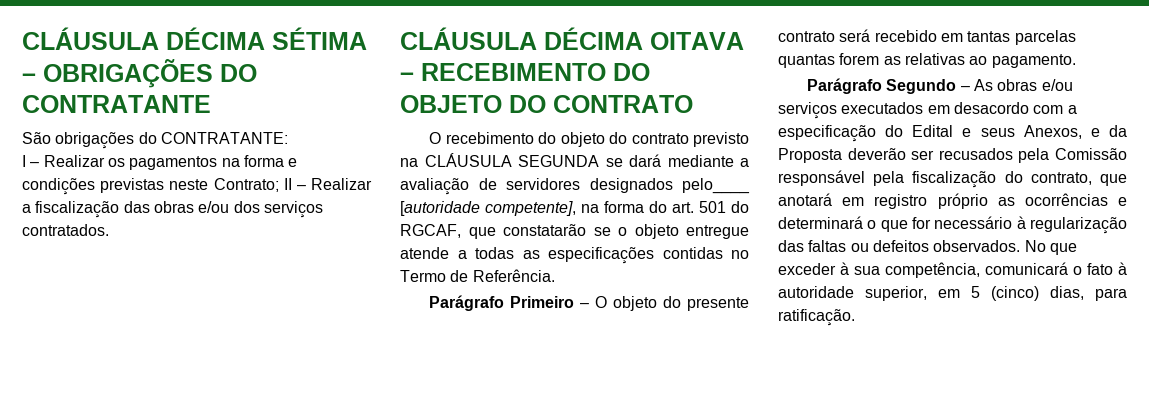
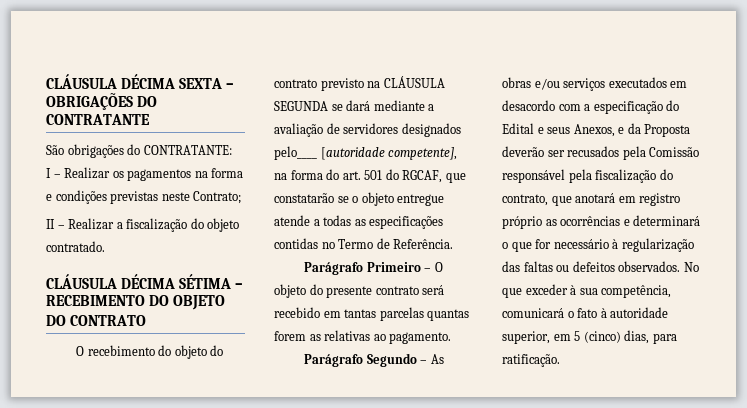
- CLÁUSULA DÉCIMA SÉTIMA – OBRIGAÇÕES DO CONTRATANTE
+ CLÁUSULA DÉCIMA SEXTA – OBRIGAÇÕES DO CONTRATANTE
- I – Realizar os pagamentos na forma e condições previstas neste Contrato; II – Realizar a fiscalização das obras e/ou dos serviços contratados.
- CLÁUSULA DÉCIMA OITAVA – RECEBIMENTO DO OBJETO DO CONTRATO
+ I – Realizar os pagamentos na forma e condições previstas neste Contrato;
+ II – Realizar a fiscalização do objeto contratado.
+ CLÁUSULA DÉCIMA SÉTIMA – RECEBIMENTO DO OBJETO DO CONTRATO

